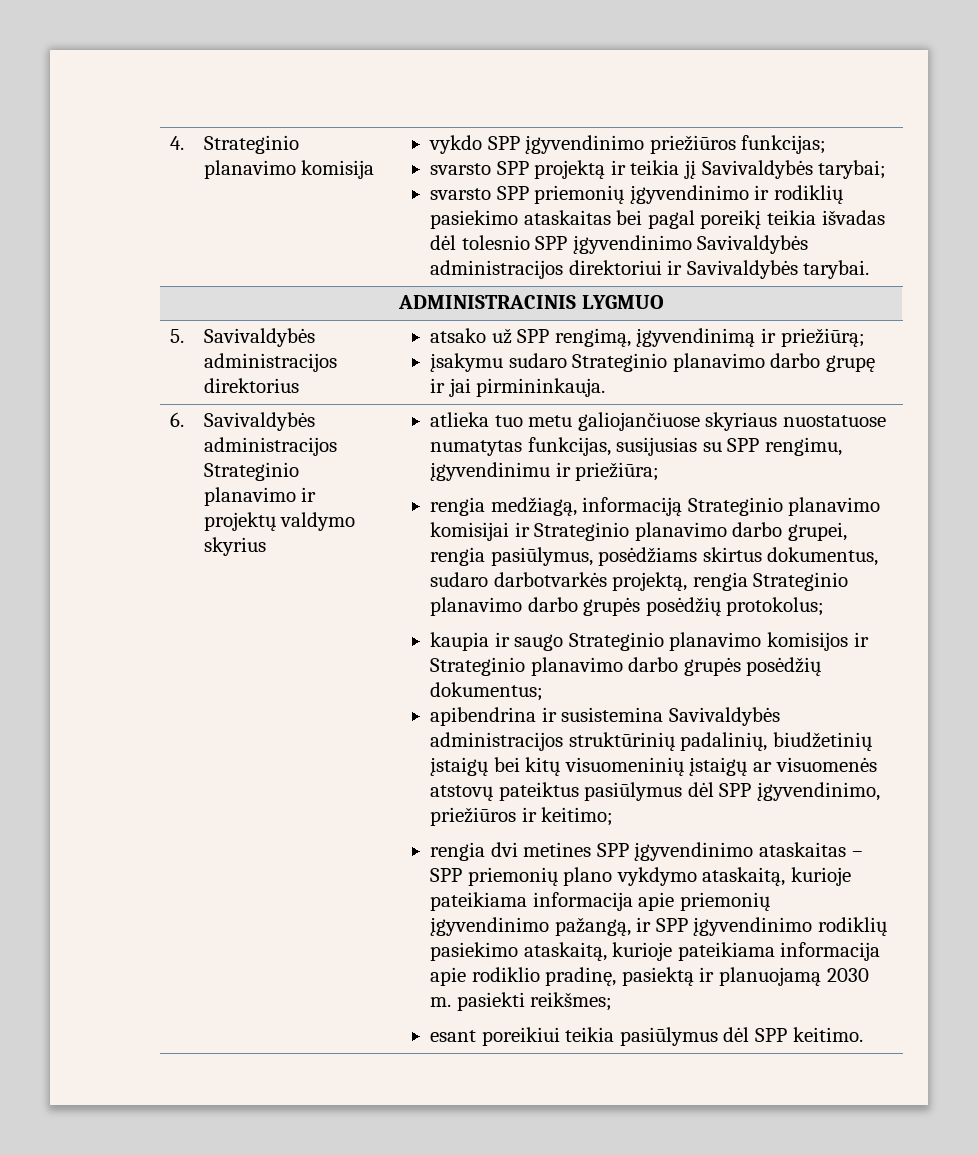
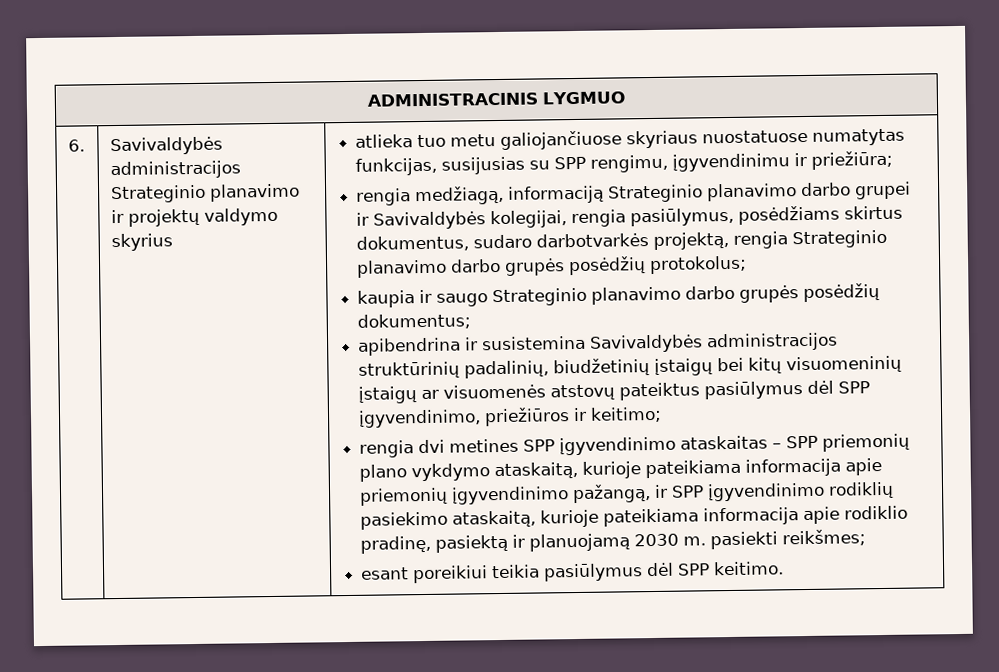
- 4. | Strateginio planavimo komisija | vykdo SPP įgyvendinimo priežiūros funkcijas;
- svarsto SPP projektą ir teikia jį Savivaldybės tarybai;
- svarsto SPP priemonių įgyvendinimo ir rodiklių pasiekimo ataskaitas bei pagal poreikį teikia išvadas dėl tolesnio SPP įgyvendinimo Savivaldybės administracijos direktoriui ir Savivaldybės tarybai.
  ADMINISTRACINIS LYGMUO
- 5. | Savivaldybės administracijos direktorius | atsako už SPP rengimą, įgyvendinimą ir priežiūrą;
- įsakymu sudaro Strateginio planavimo darbo grupę ir jai pirmininkauja.
- rengia medžiagą, informaciją Strateginio planavimo komisijai ir Strateginio planavimo darbo grupei, rengia pasiūlymus, posėdžiams skirtus dokumentus, sudaro darbotvarkės projektą, rengia Strateginio planavimo darbo grupės posėdžių protokolus;
+ rengia medžiagą, informaciją Strateginio planavimo darbo grupei ir Savivaldybės kolegijai, rengia pasiūlymus, posėdžiams skirtus dokumentus, sudaro darbotvarkės projektą, rengia Strateginio planavimo darbo grupės posėdžių protokolus;
- kaupia ir saugo Strateginio planavimo komisijos ir Strateginio planavimo darbo grupės posėdžių dokumentus;
+ kaupia ir saugo Strateginio planavimo darbo grupės posėdžių dokumentus;

